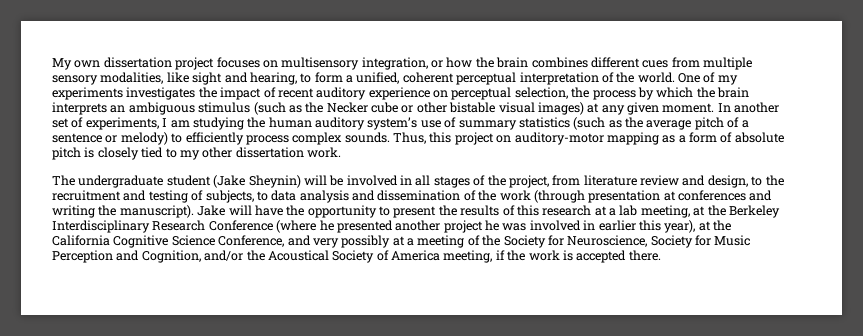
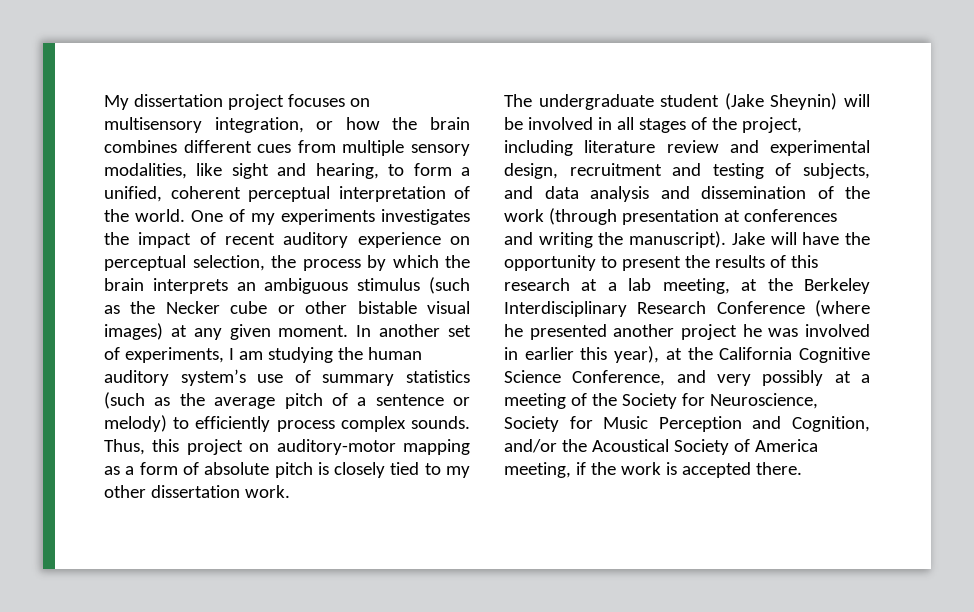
- My own dissertation project focuses on multisensory integration, or how the brain combines different cues from multiple sensory modalities, like sight and hearing, to form a unified, coherent perceptual interpretation of the world.
+ My dissertation project focuses on multisensory integration, or how the brain combines different cues from multiple sensory modalities, like sight and hearing, to form a unified, coherent perceptual interpretation of the world.
- The undergraduate student (Jake Sheynin) will be involved in all stages of the project, from literature review and design, to the recruitment and testing of subjects, to data analysis and dissemination of the work (through presentation at conferences and writing the manuscript).
+ The undergraduate student (Jake Sheynin) will be involved in all stages of the project, including literature review and experimental design, recruitment and testing of subjects, and data analysis and dissemination of the work (through presentation at conferences and writing the manuscript).

